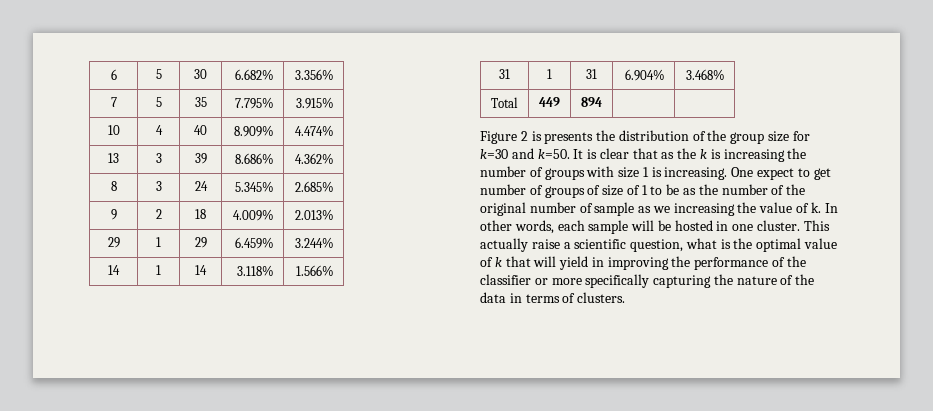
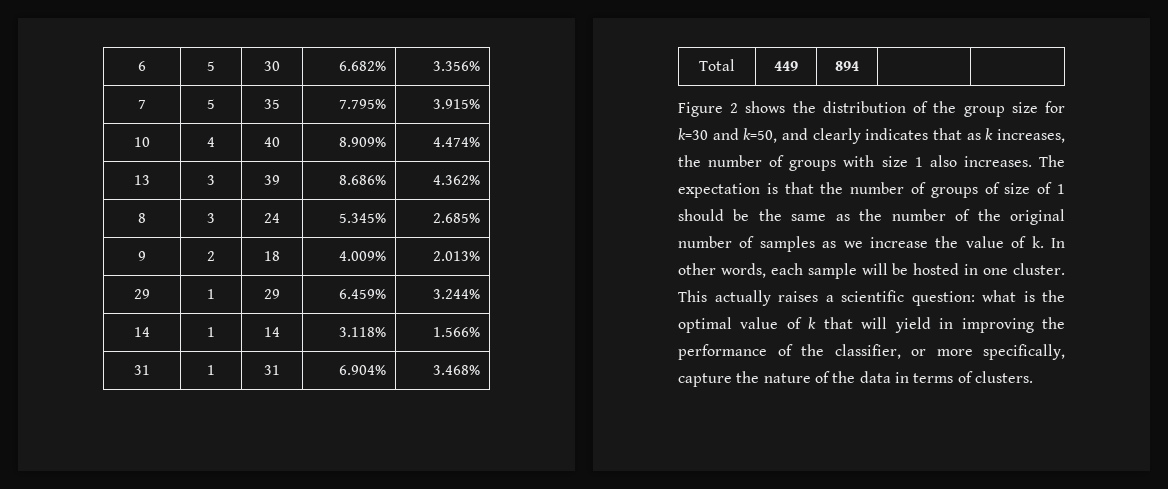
- Figure 2 is presents the distribution of the group size for k=30 and k=50. It is clear that as the k is increasing the number of groups with size 1 is increasing. One expect to get number of groups of size of 1 to be as the number of the original number of sample as we increasing the value of k.
+ Figure 2 shows the distribution of the group size for k=30 and k=50, and clearly indicates that as k increases, the number of groups with size 1 also increases. The expectation is that the number of groups of size of 1 should be the same as the number of the original number of samples as we increase the value of k.
- This actually raise a scientific question, what is the optimal value of k that will yield in improving the performance of the classifier or more specifically capturing the nature of the data in terms of clusters.
+ This actually raises a scientific question: what is the optimal value of k that will yield in improving the performance of the classifier, or more specifically, capture the nature of the data in terms of clusters.

